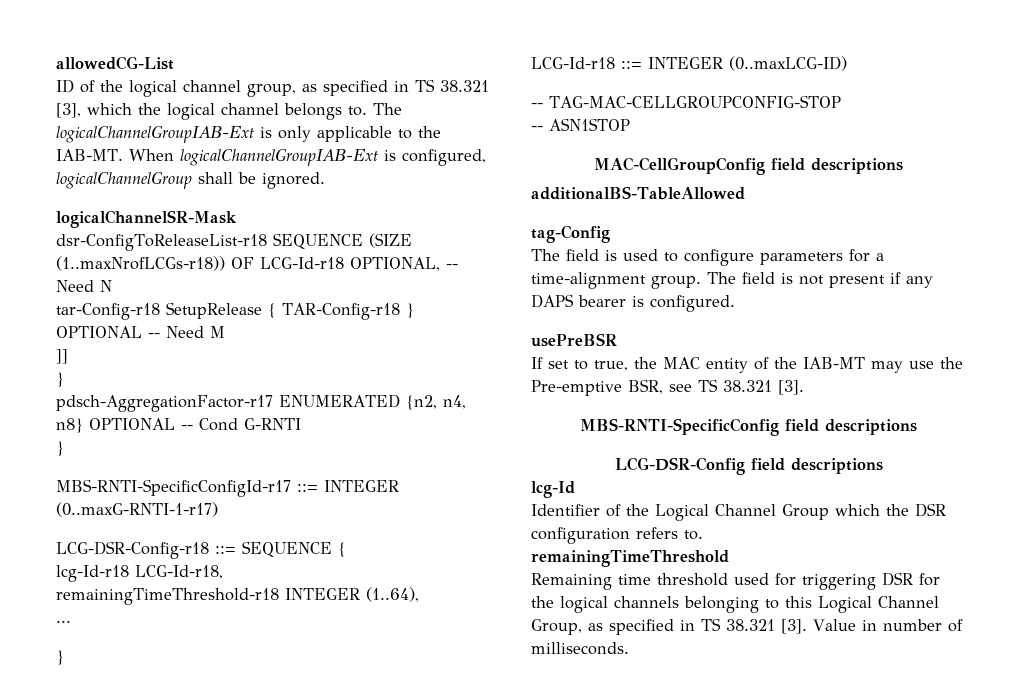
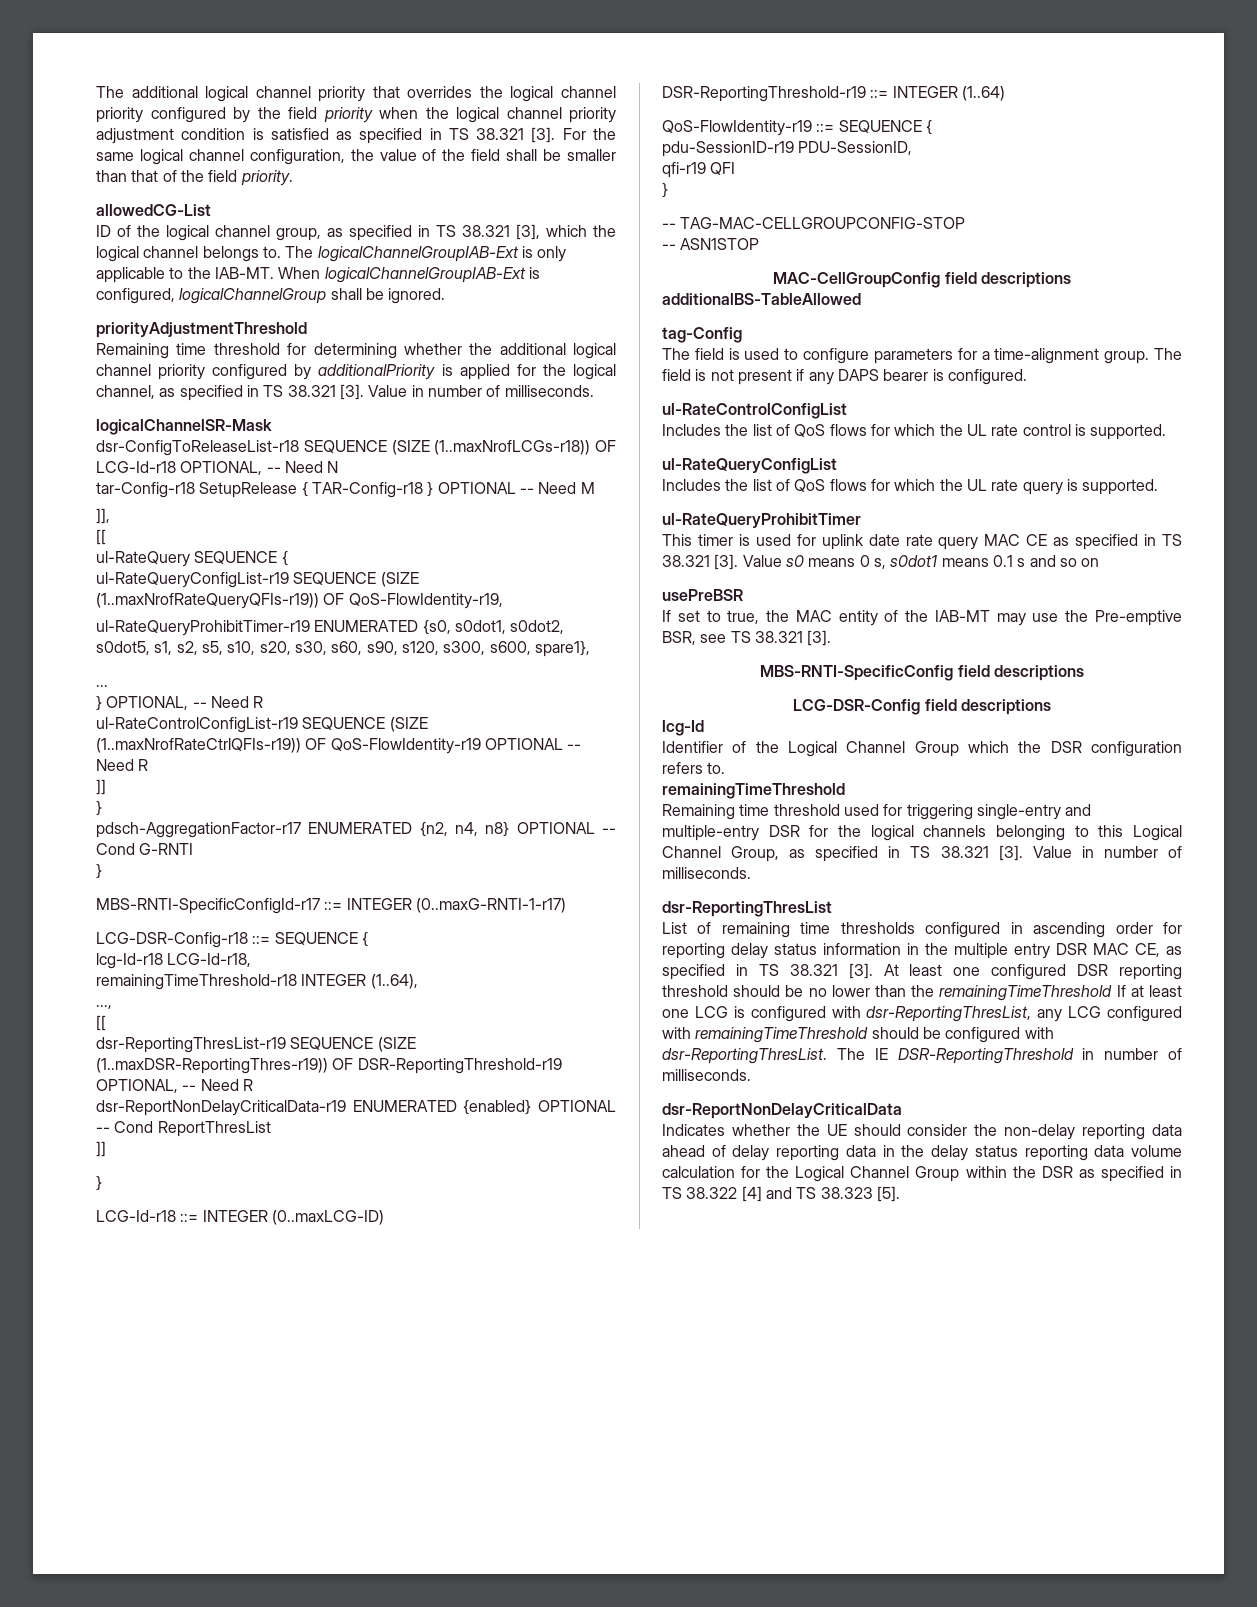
+ The additional logical channel priority that overrides the logical channel priority configured by the field priority when the logical channel priority adjustment condition is satisfied as specified in TS 38.321 [3]. For the same logical channel configuration, the value of the field shall be smaller than that of the field priority.
+ priorityAdjustmentThreshold
+ Remaining time threshold for determining whether the additional logical channel priority configured by additionalPriority is applied for the logical channel, as specified in TS 38.321 [3]. Value in number of milliseconds.
+ ]],
+ [[
+ ul-RateQuery SEQUENCE {
+ ul-RateQueryConfigList-r19 SEQUENCE (SIZE (1..maxNrofRateQueryQFIs-r19)) OF QoS-FlowIdentity-r19,
+ ul-RateQueryProhibitTimer-r19 ENUMERATED {s0, s0dot1, s0dot2, s0dot5, s1, s2, s5, s10, s20, s30, s60, s90, s120, s300, s600, spare1},
+ ...
+ } OPTIONAL, -- Need R
+ ul-RateControlConfigList-r19 SEQUENCE (SIZE (1..maxNrofRateCtrlQFIs-r19)) OF QoS-FlowIdentity-r19 OPTIONAL -- Need R
- ...
+ ...,
+ [[
+ dsr-ReportingThresList-r19 SEQUENCE (SIZE (1..maxDSR-ReportingThres-r19)) OF DSR-ReportingThreshold-r19 OPTIONAL, -- Need R
+ dsr-ReportNonDelayCriticalData-r19 ENUMERATED {enabled} OPTIONAL -- Cond ReportThresList
+ ]]
+ DSR-ReportingThreshold-r19 ::= INTEGER (1..64)
+ QoS-FlowIdentity-r19 ::= SEQUENCE {
+ pdu-SessionID-r19 PDU-SessionID,
+ qfi-r19 QFI
+ }
+ ul-RateControlConfigList
+ Includes the list of QoS flows for which the UL rate control is supported.
+ ul-RateQueryConfigList
+ Includes the list of QoS flows for which the UL rate query is supported.
+ ul-RateQueryProhibitTimer
+ This timer is used for uplink date rate query MAC CE as specified in TS 38.321 [3]. Value s0 means 0 s, s0dot1 means 0.1 s and so on
- Remaining time threshold used for triggering DSR for the logical channels belonging to this Logical Channel Group, as specified in TS 38.321 [3].
+ Remaining time threshold used for triggering single-entry and multiple-entry DSR for the logical channels belonging to this Logical Channel Group, as specified in TS 38.321 [3].
+ dsr-ReportingThresList
+ List of remaining time thresholds configured in ascending order for reporting delay status information in the multiple entry DSR MAC CE, as specified in TS 38.321 [3]. At least one configured DSR reporting threshold should be no lower than the remainingTimeThreshold If at least one LCG is configured with dsr-ReportingThresList, any LCG configured with remainingTimeThreshold should be configured with dsr-ReportingThresList. The IE DSR-ReportingThreshold in number of milliseconds.
+ dsr-ReportNonDelayCriticalData
+ Indicates whether the UE should consider the non-delay reporting data ahead of delay reporting data in the delay status reporting data volume calculation for the Logical Channel Group within the DSR as specified in TS 38.322 [4] and TS 38.323 [5].

